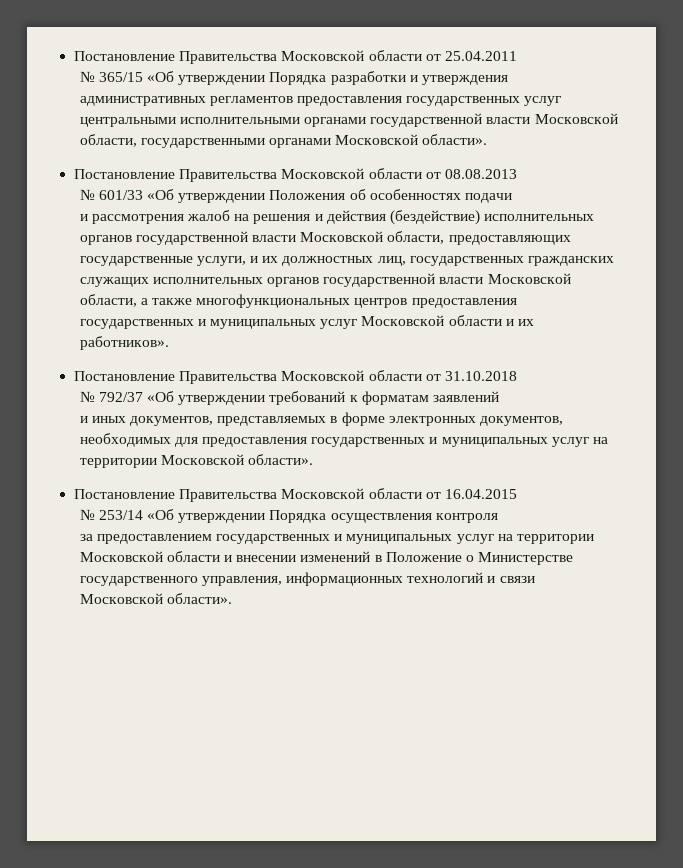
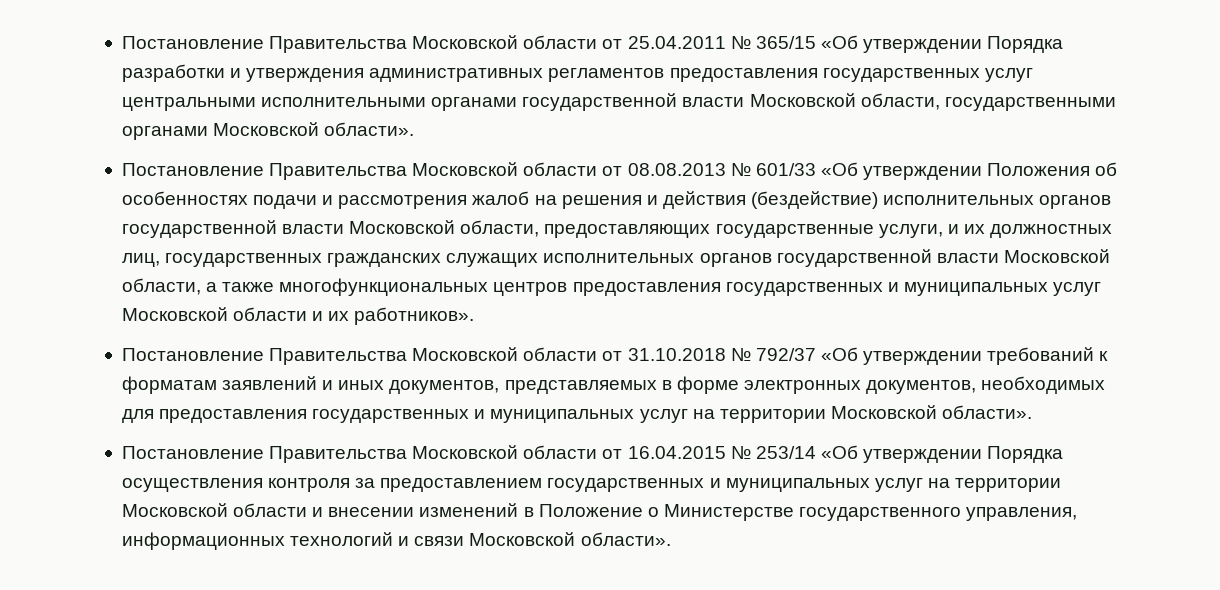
- Постановление Правительства Московской области от 25.04.2011
- № 365/15 «Об утверждении Порядка разработки и утверждения административных регламентов предоставления государственных услуг центральными исполнительными органами государственной власти Московской области, государственными органами Московской области».
+ Постановление Правительства Московской области от 25.04.2011 № 365/15 «Об утверждении Порядка разработки и утверждения административных регламентов предоставления государственных услуг центральными исполнительными органами государственной власти Московской области, государственными органами Московской области».
- Постановление Правительства Московской области от 08.08.2013
- № 601/33 «Об утверждении Положения об особенностях подачи
- и рассмотрения жалоб на решения и действия (бездействие) исполнительных органов государственной власти Московской области, предоставляющих государственные услуги, и их должностных лиц, государственных гражданских служащих исполнительных органов государственной власти Московской области, а также многофункциональных центров предоставления государственных и муниципальных услуг Московской области и их работников».
+ Постановление Правительства Московской области от 08.08.2013 № 601/33 «Об утверждении Положения об особенностях подачи и рассмотрения жалоб на решения и действия (бездействие) исполнительных органов государственной власти Московской области, предоставляющих государственные услуги, и их должностных лиц, государственных гражданских служащих исполнительных органов государственной власти Московской области, а также многофункциональных центров предоставления государственных и муниципальных услуг Московской области и их работников».
- Постановление Правительства Московской области от 31.10.2018
- № 792/37 «Об утверждении требований к форматам заявлений
- и иных документов, представляемых в форме электронных документов, необходимых для предоставления государственных и муниципальных услуг на территории Московской области».
+ Постановление Правительства Московской области от 31.10.2018 № 792/37 «Об утверждении требований к форматам заявлений и иных документов, представляемых в форме электронных документов, необходимых для предоставления государственных и муниципальных услуг на территории Московской области».
- Постановление Правительства Московской области от 16.04.2015
- № 253/14 «Об утверждении Порядка осуществления контроля
- за предоставлением государственных и муниципальных услуг на территории Московской области и внесении изменений в Положение о Министерстве государственного управления, информационных технологий и связи Московской области».
+ Постановление Правительства Московской области от 16.04.2015 № 253/14 «Об утверждении Порядка осуществления контроля за предоставлением государственных и муниципальных услуг на территории Московской области и внесении изменений в Положение о Министерстве государственного управления, информационных технологий и связи Московской области».

